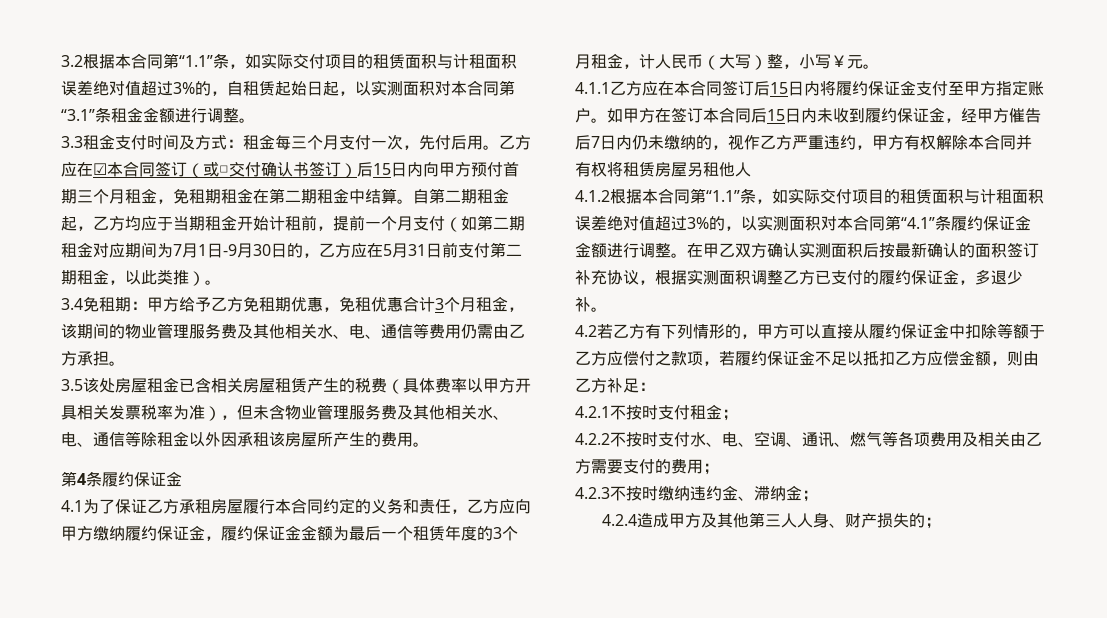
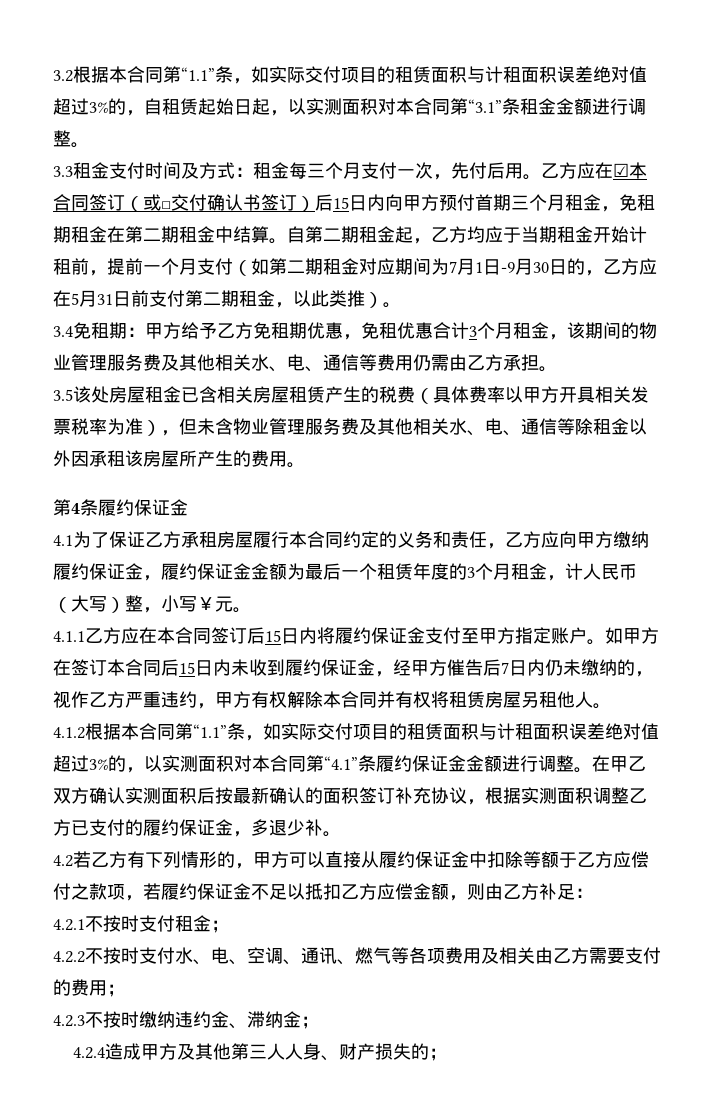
- 如甲方在签订本合同后15日内未收到履约保证金，经甲方催告后7日内仍未缴纳的，视作乙方严重违约，甲方有权解除本合同并有权将租赁房屋另租他人
+ 如甲方在签订本合同后15日内未收到履约保证金，经甲方催告后7日内仍未缴纳的，视作乙方严重违约，甲方有权解除本合同并有权将租赁房屋另租他人。

